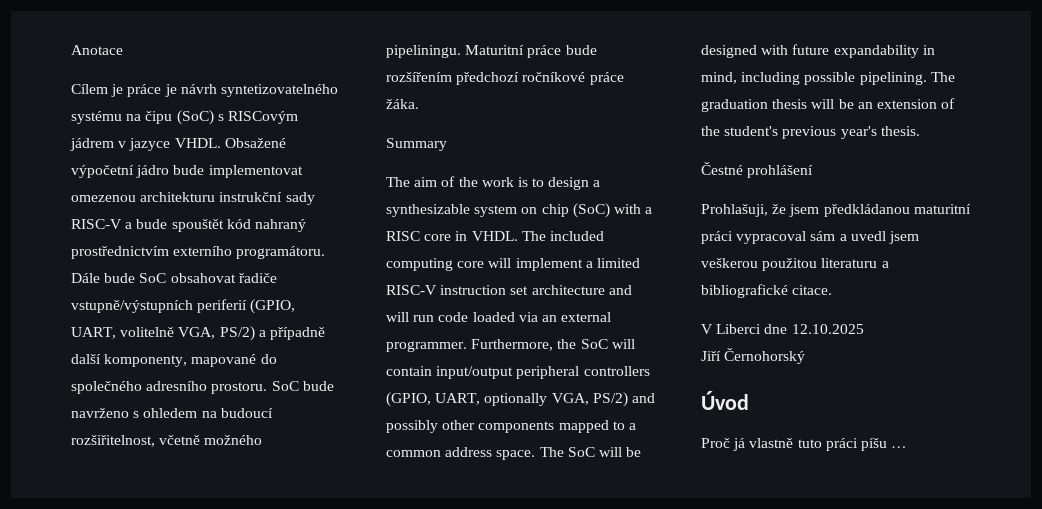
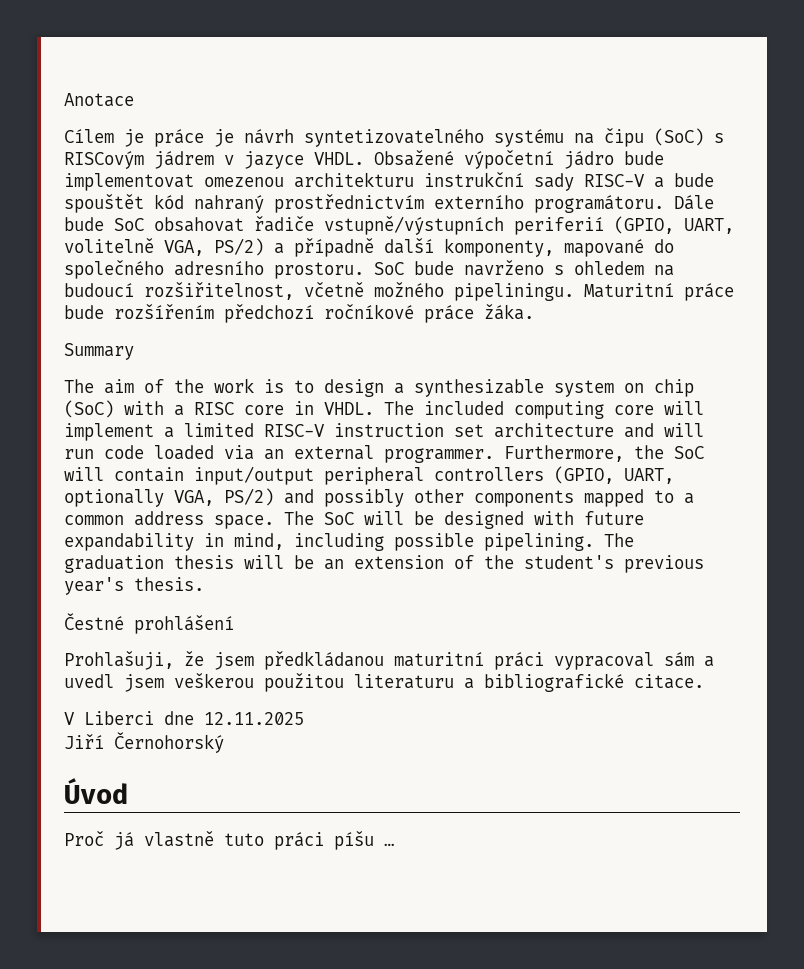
- V Liberci dne 12.10.2025
+ V Liberci dne 12.11.2025

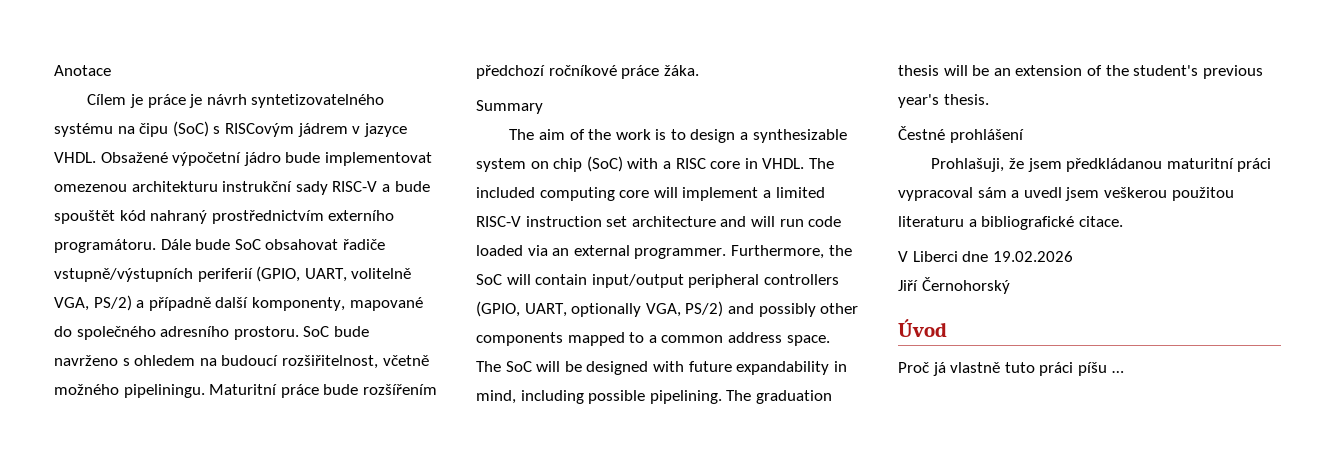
- V Liberci dne 12.11.2025
+ V Liberci dne 19.02.2026

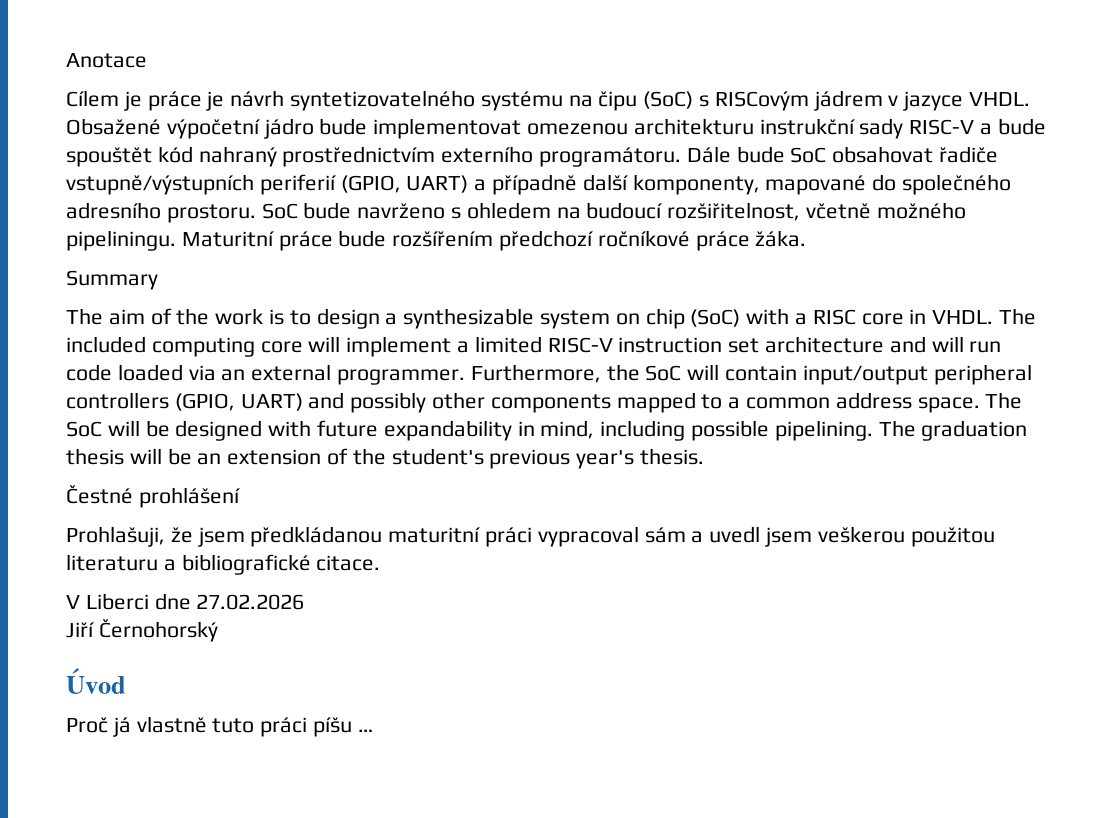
- Dále bude SoC obsahovat řadiče vstupně/výstupních periferií (GPIO, UART, volitelně VGA, PS/2) a případně další komponenty, mapované do společného adresního prostoru.
+ Dále bude SoC obsahovat řadiče vstupně/výstupních periferií (GPIO, UART) a případně další komponenty, mapované do společného adresního prostoru.
- Furthermore, the SoC will contain input/output peripheral controllers (GPIO, UART, optionally VGA, PS/2) and possibly other components mapped to a common address space.
+ Furthermore, the SoC will contain input/output peripheral controllers (GPIO, UART) and possibly other components mapped to a common address space.
- V Liberci dne 19.02.2026
+ V Liberci dne 27.02.2026

